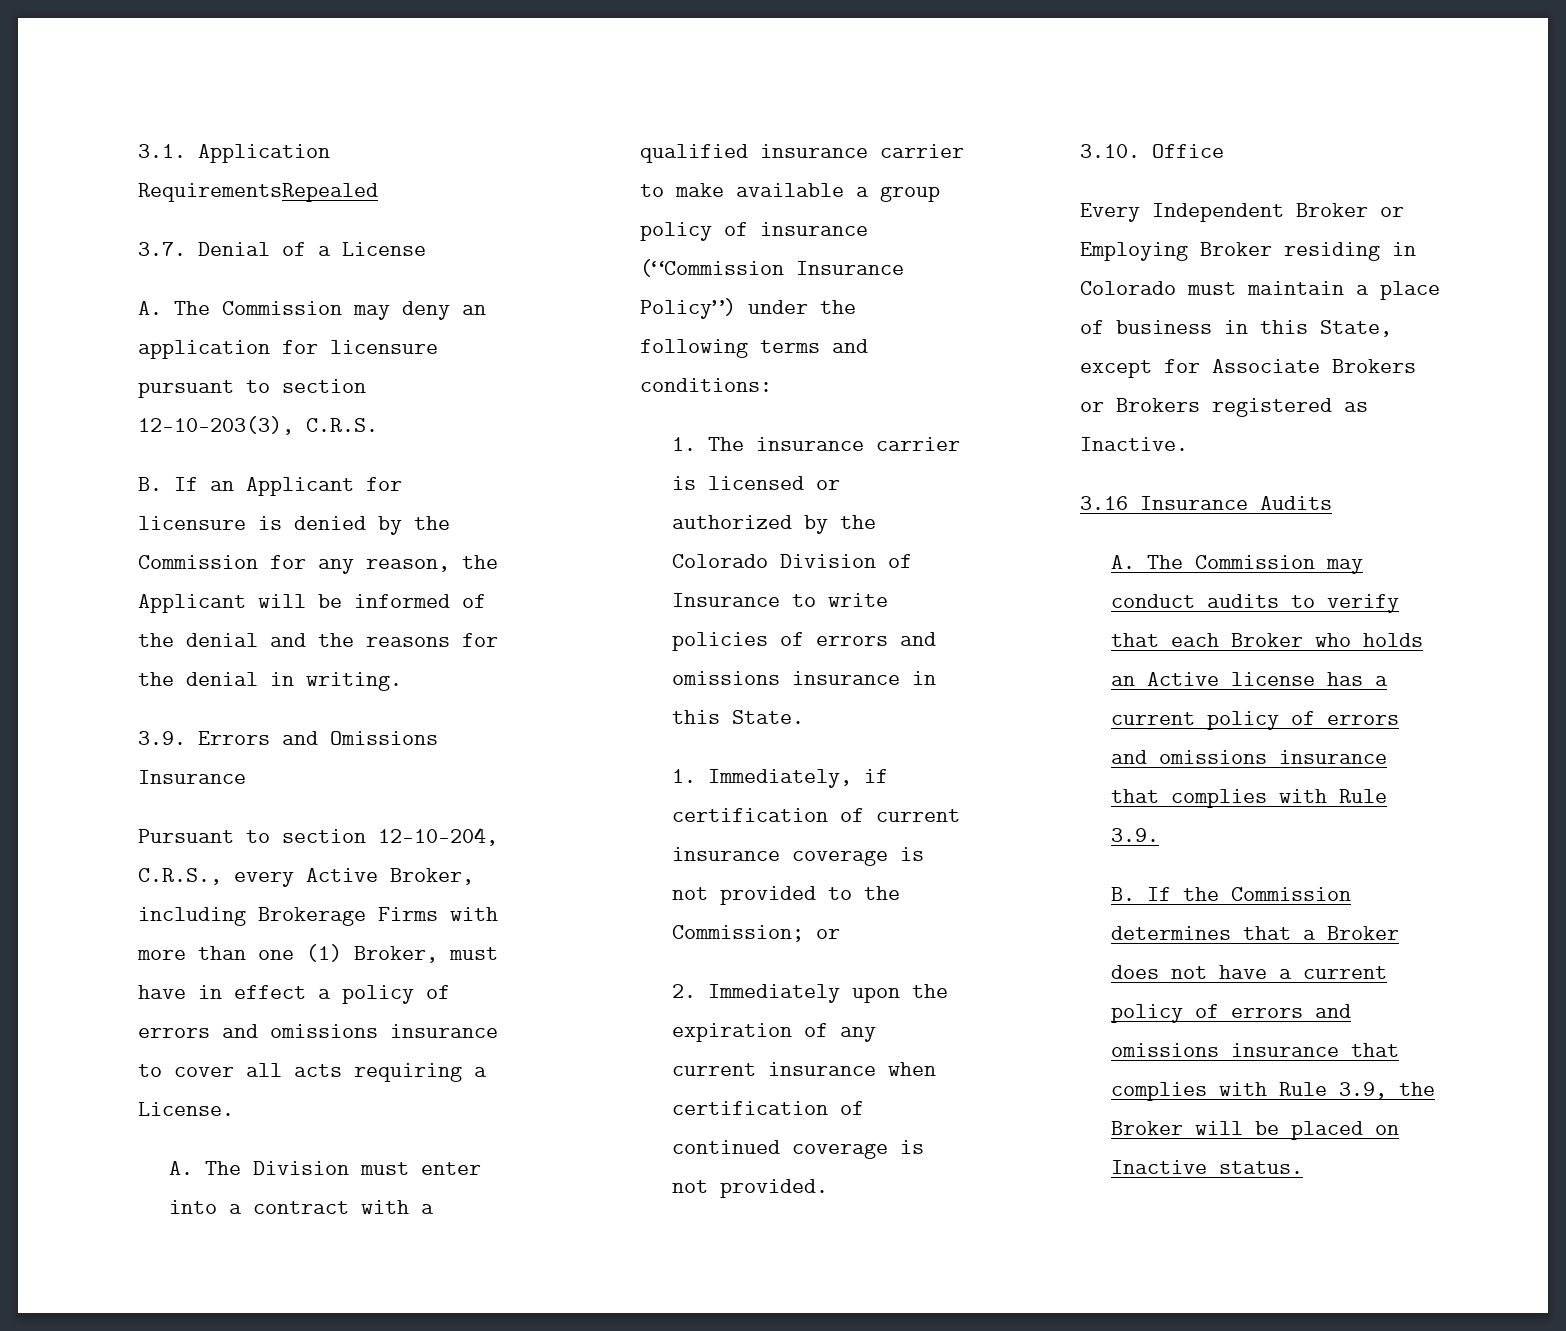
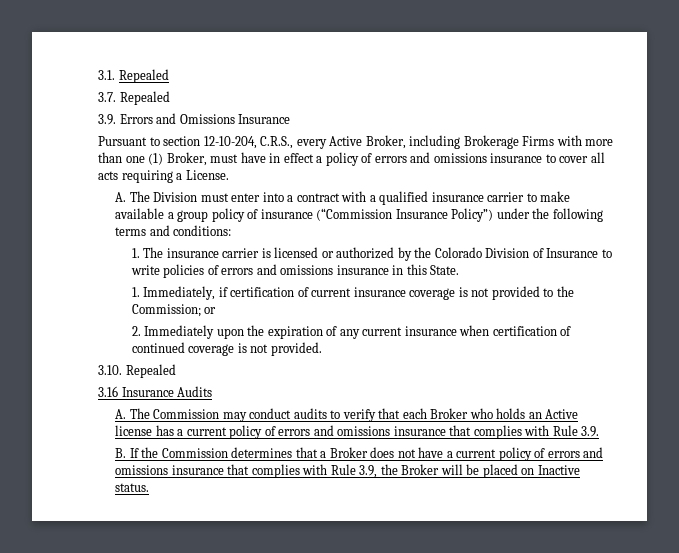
- 3.1. Application RequirementsRepealed
+ 3.1. Repealed
- 3.7. Denial of a License
- A. The Commission may deny an application for licensure pursuant to section 12-10-203(3), C.R.S.
- B. If an Applicant for licensure is denied by the Commission for any reason, the Applicant will be informed of the denial and the reasons for the denial in writing.
+ 3.7. Repealed
- 3.10. Office
- Every Independent Broker or Employing Broker residing in Colorado must maintain a place of business in this State, except for Associate Brokers or Brokers registered as Inactive.
+ 3.10. Repealed

